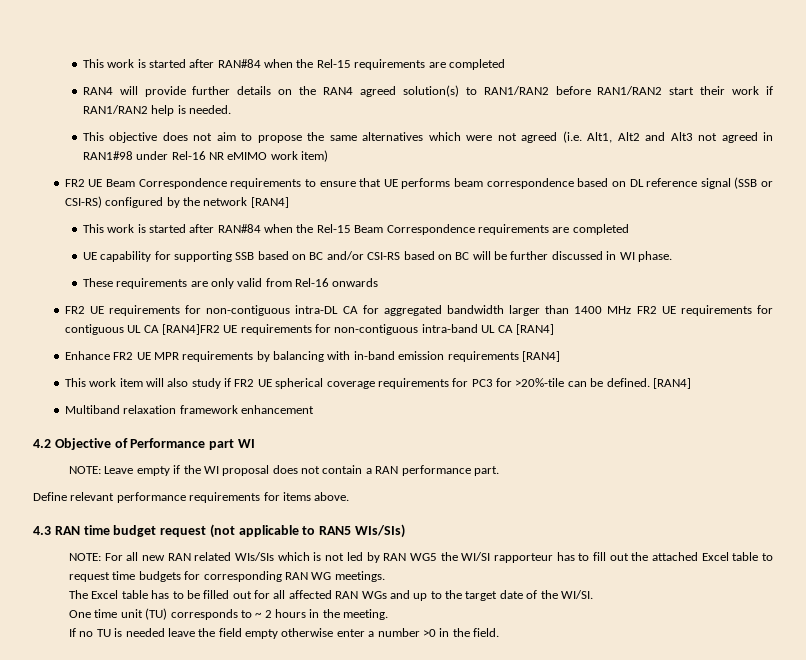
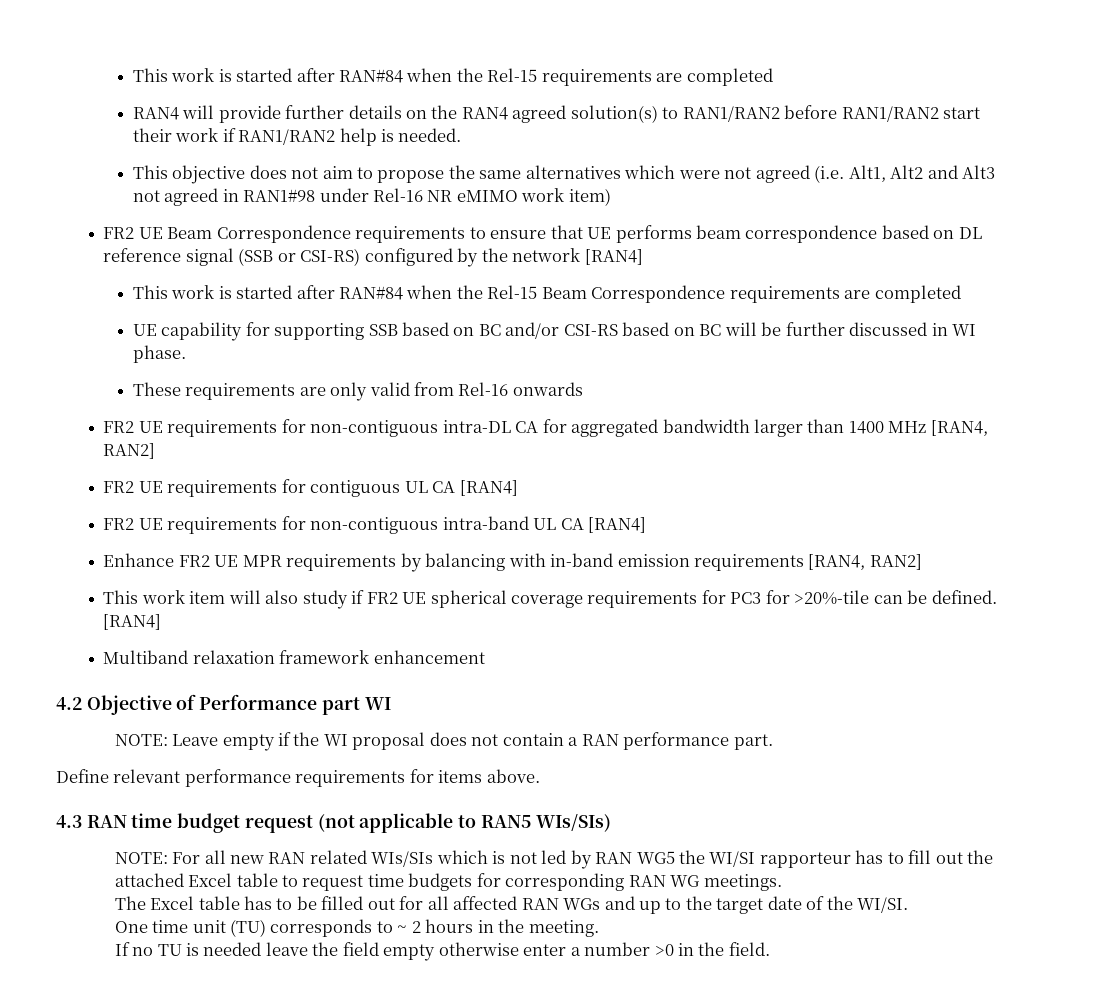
- FR2 UE requirements for non-contiguous intra-DL CA for aggregated bandwidth larger than 1400 MHz FR2 UE requirements for contiguous UL CA [RAN4]FR2 UE requirements for non-contiguous intra-band UL CA [RAN4]
+ FR2 UE requirements for non-contiguous intra-DL CA for aggregated bandwidth larger than 1400 MHz [RAN4, RAN2]
+ FR2 UE requirements for contiguous UL CA [RAN4]
+ FR2 UE requirements for non-contiguous intra-band UL CA [RAN4]
- Enhance FR2 UE MPR requirements by balancing with in-band emission requirements [RAN4]
+ Enhance FR2 UE MPR requirements by balancing with in-band emission requirements [RAN4, RAN2]

